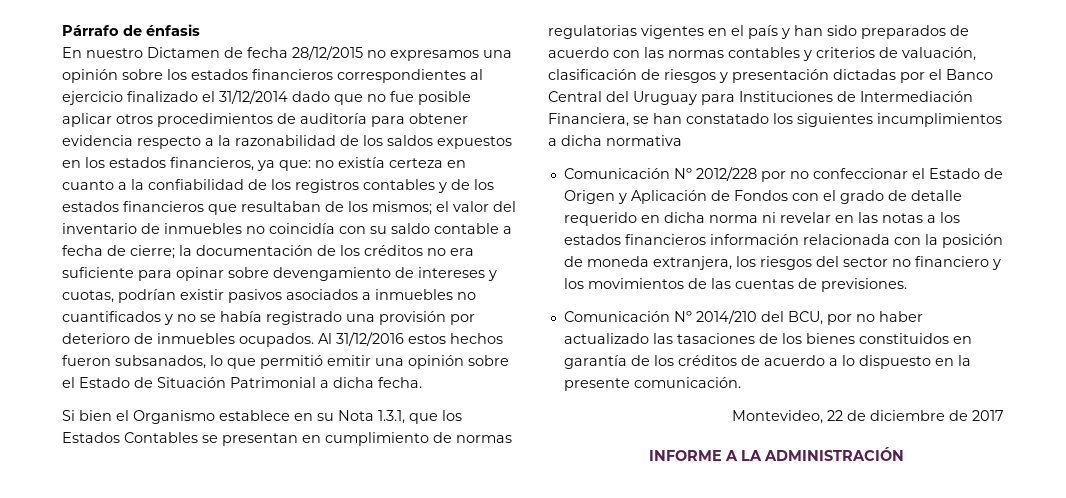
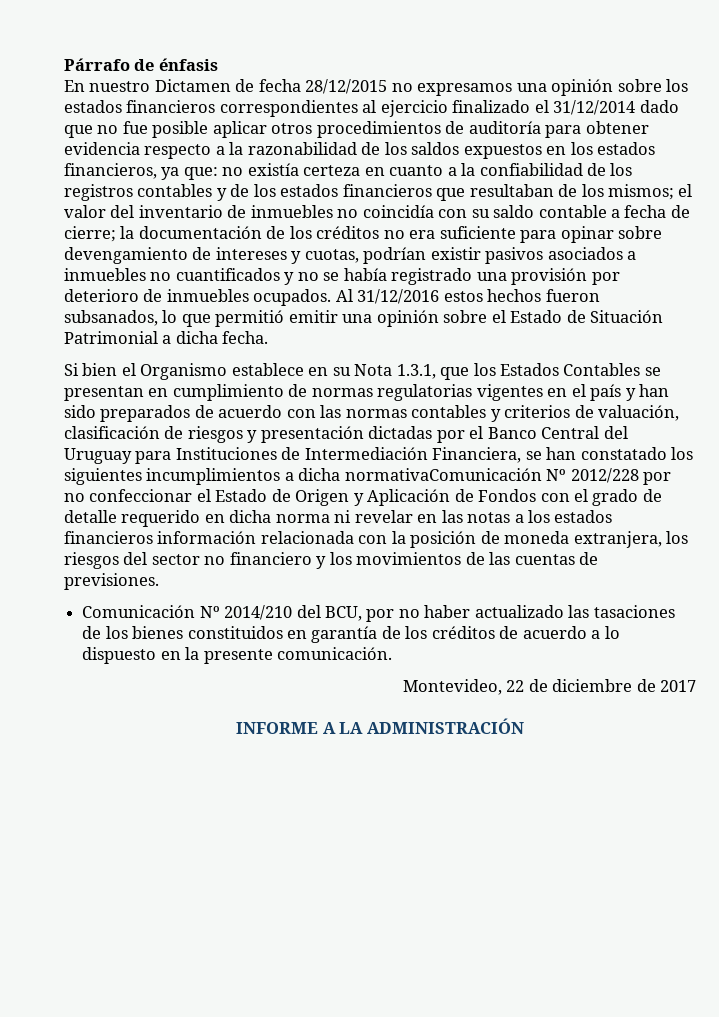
- Si bien el Organismo establece en su Nota 1.3.1, que los Estados Contables se presentan en cumplimiento de normas regulatorias vigentes en el país y han sido preparados de acuerdo con las normas contables y criterios de valuación, clasificación de riesgos y presentación dictadas por el Banco Central del Uruguay para Instituciones de Intermediación Financiera, se han constatado los siguientes incumplimientos a dicha normativa
- Comunicación Nº 2012/228 por no confeccionar el Estado de Origen y Aplicación de Fondos con el grado de detalle requerido en dicha norma ni revelar en las notas a los estados financieros información relacionada con la posición de moneda extranjera, los riesgos del sector no financiero y los movimientos de las cuentas de previsiones.
+ Si bien el Organismo establece en su Nota 1.3.1, que los Estados Contables se presentan en cumplimiento de normas regulatorias vigentes en el país y han sido preparados de acuerdo con las normas contables y criterios de valuación, clasificación de riesgos y presentación dictadas por el Banco Central del Uruguay para Instituciones de Intermediación Financiera, se han constatado los siguientes incumplimientos a dicha normativaComunicación Nº 2012/228 por no confeccionar el Estado de Origen y Aplicación de Fondos con el grado de detalle requerido en dicha norma ni revelar en las notas a los estados financieros información relacionada con la posición de moneda extranjera, los riesgos del sector no financiero y los movimientos de las cuentas de previsiones.

